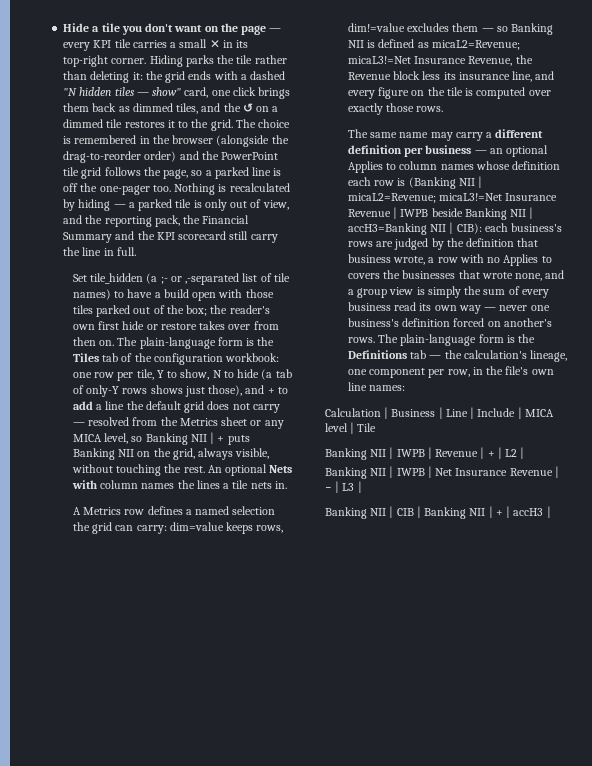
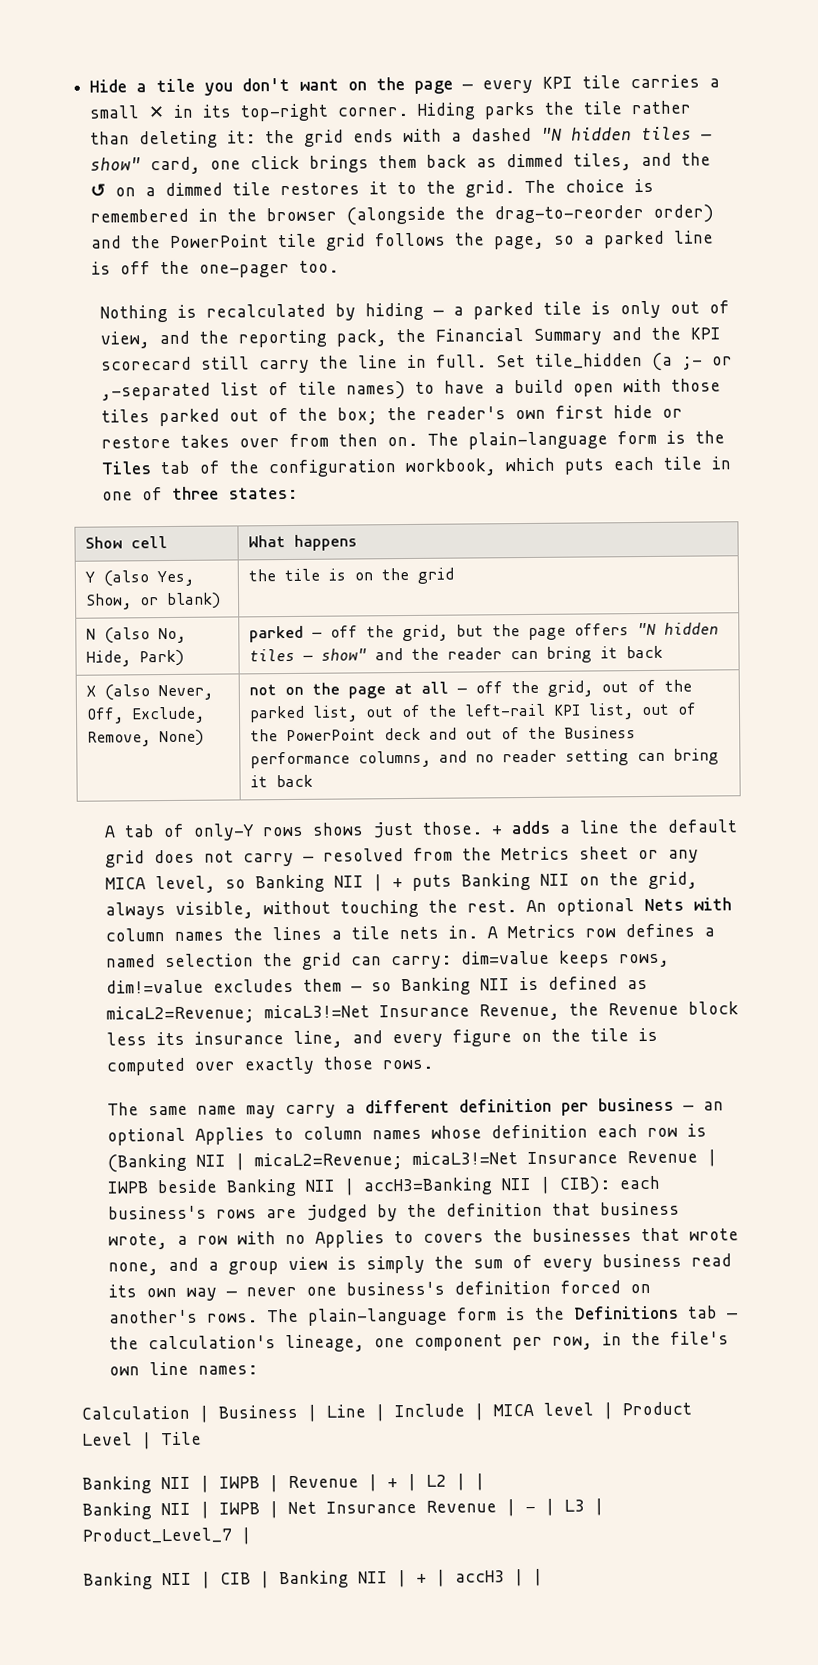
- The choice is remembered in the browser (alongside the drag-to-reorder order) and the PowerPoint tile grid follows the page, so a parked line is off the one-pager too. Nothing is recalculated by hiding — a parked tile is only out of view, and the reporting pack, the Financial Summary and the KPI scorecard still carry the line in full.
- Set tile_hidden (a ;- or ,-separated list of tile names) to have a build open with those tiles parked out of the box;
+ The choice is remembered in the browser (alongside the drag-to-reorder order) and the PowerPoint tile grid follows the page, so a parked line is off the one-pager too.
+ Nothing is recalculated by hiding — a parked tile is only out of view, and the reporting pack, the Financial Summary and the KPI scorecard still carry the line in full. Set tile_hidden (a ;- or ,-separated list of tile names) to have a build open with those tiles parked out of the box;
- The plain-language form is the Tiles tab of the configuration workbook: one row per tile, Y to show, N to hide (a tab of only-Y rows shows just those), and + to add a line the default grid does not carry — resolved from the Metrics sheet or any MICA level, so Banking NII | + puts Banking NII on the grid, always visible, without touching the rest.
+ The plain-language form is the Tiles tab of the configuration workbook, which puts each tile in one of three states:
+ Show cell | What happens
+ Y (also Yes, Show, or blank) | the tile is on the grid
+ N (also No, Hide, Park) | parked — off the grid, but the page offers "N hidden tiles — show" and the reader can bring it back
+ X (also Never, Off, Exclude, Remove, None) | not on the page at all — off the grid, out of the parked list, out of the left-rail KPI list, out of the PowerPoint deck and out of the Business performance columns, and no reader setting can bring it back
+ A tab of only-Y rows shows just those. + adds a line the default grid does not carry — resolved from the Metrics sheet or any MICA level, so Banking NII | + puts Banking NII on the grid, always visible, without touching the rest.
- An optional Nets with column names the lines a tile nets in.
- A Metrics row defines a named selection the grid can carry: dim=value keeps rows, dim!=value excludes them — so Banking NII is defined as micaL2=Revenue; micaL3!=Net Insurance Revenue, the Revenue block less its insurance line, and every figure on the tile is computed over exactly those rows.
+ An optional Nets with column names the lines a tile nets in. A Metrics row defines a named selection the grid can carry: dim=value keeps rows, dim!=value excludes them — so Banking NII is defined as micaL2=Revenue; micaL3!=Net Insurance Revenue, the Revenue block less its insurance line, and every figure on the tile is computed over exactly those rows.
- Calculation | Business | Line | Include | MICA level | Tile
+ Calculation | Business | Line | Include | MICA level | Product Level | Tile
- Banking NII | IWPB | Revenue | + | L2 |
+ Banking NII | IWPB | Revenue | + | L2 | |
- Banking NII | IWPB | Net Insurance Revenue | − | L3 |
+ Banking NII | IWPB | Net Insurance Revenue | − | L3 | Product_Level_7 |
- Banking NII | CIB | Banking NII | + | accH3 |
+ Banking NII | CIB | Banking NII | + | accH3 | |

